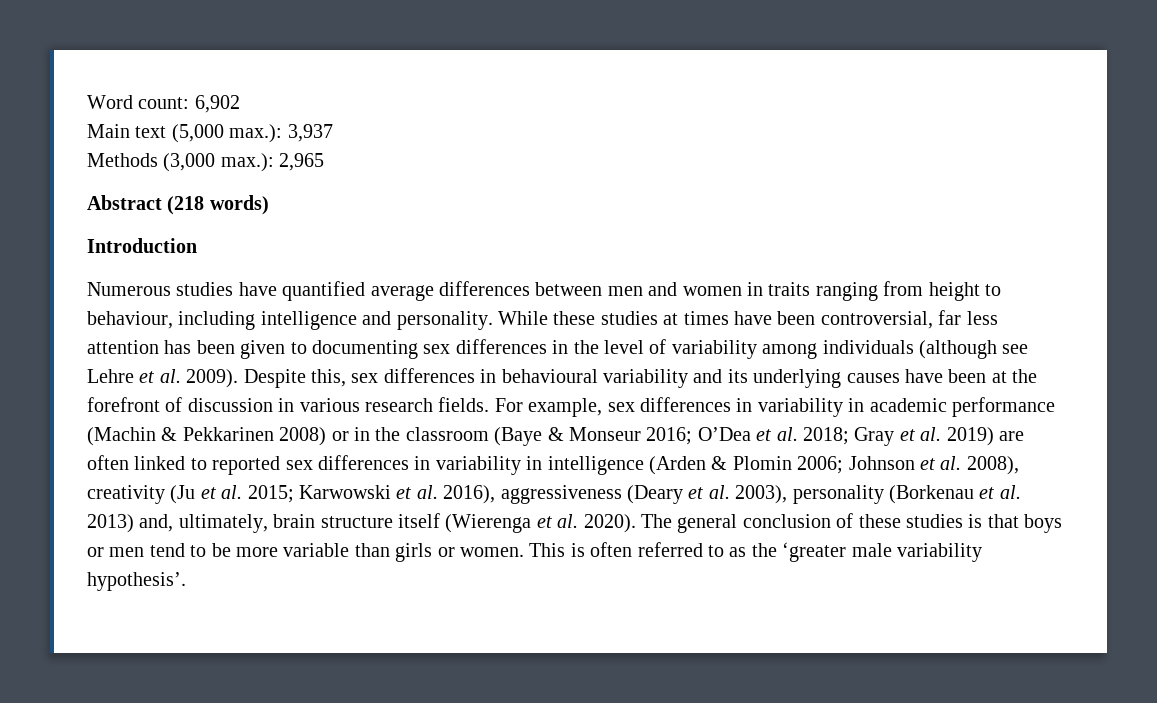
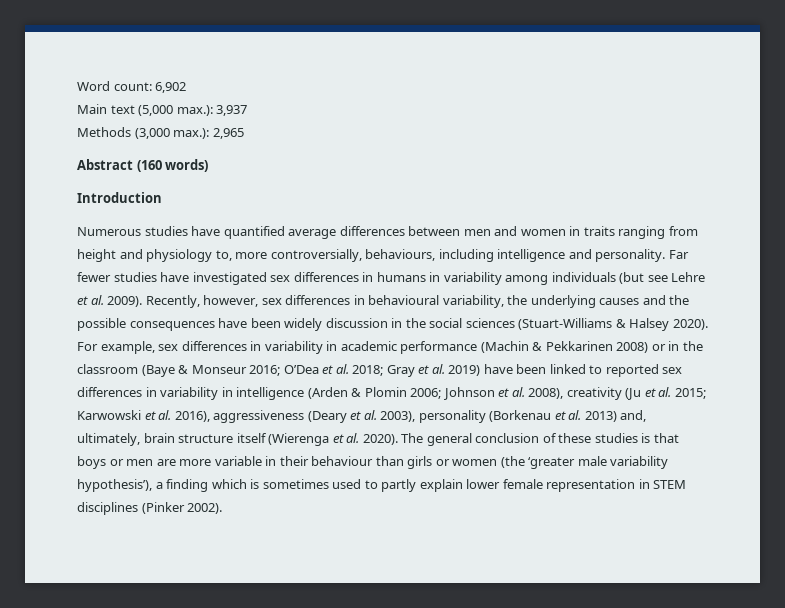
- Abstract (218 words)
+ Abstract (160 words)
- Numerous studies have quantified average differences between men and women in traits ranging from height to behaviour, including intelligence and personality. While these studies at times have been controversial, far less attention has been given to documenting sex differences in the level of variability among individuals (although see Lehre et al. 2009).
+ Numerous studies have quantified average differences between men and women in traits ranging from height and physiology to, more controversially, behaviours, including intelligence and personality. Far fewer studies have investigated sex differences in humans in variability among individuals (but see Lehre et al. 2009).
- Despite this, sex differences in behavioural variability and its underlying causes have been at the forefront of discussion in various research fields.
+ Recently, however, sex differences in behavioural variability, the underlying causes and the possible consequences have been widely discussion in the social sciences (Stuart-Williams & Halsey 2020).
- Gray et al. 2019) are often linked to reported sex differences in variability in intelligence (Arden & Plomin 2006;
+ Gray et al. 2019) have been linked to reported sex differences in variability in intelligence (Arden & Plomin 2006;
- The general conclusion of these studies is that boys or men tend to be more variable than girls or women. This is often referred to as the ‘greater male variability hypothesis’.
+ The general conclusion of these studies is that boys or men are more variable in their behaviour than girls or women (the ‘greater male variability hypothesis’), a finding which is sometimes used to partly explain lower female representation in STEM disciplines (Pinker 2002).

